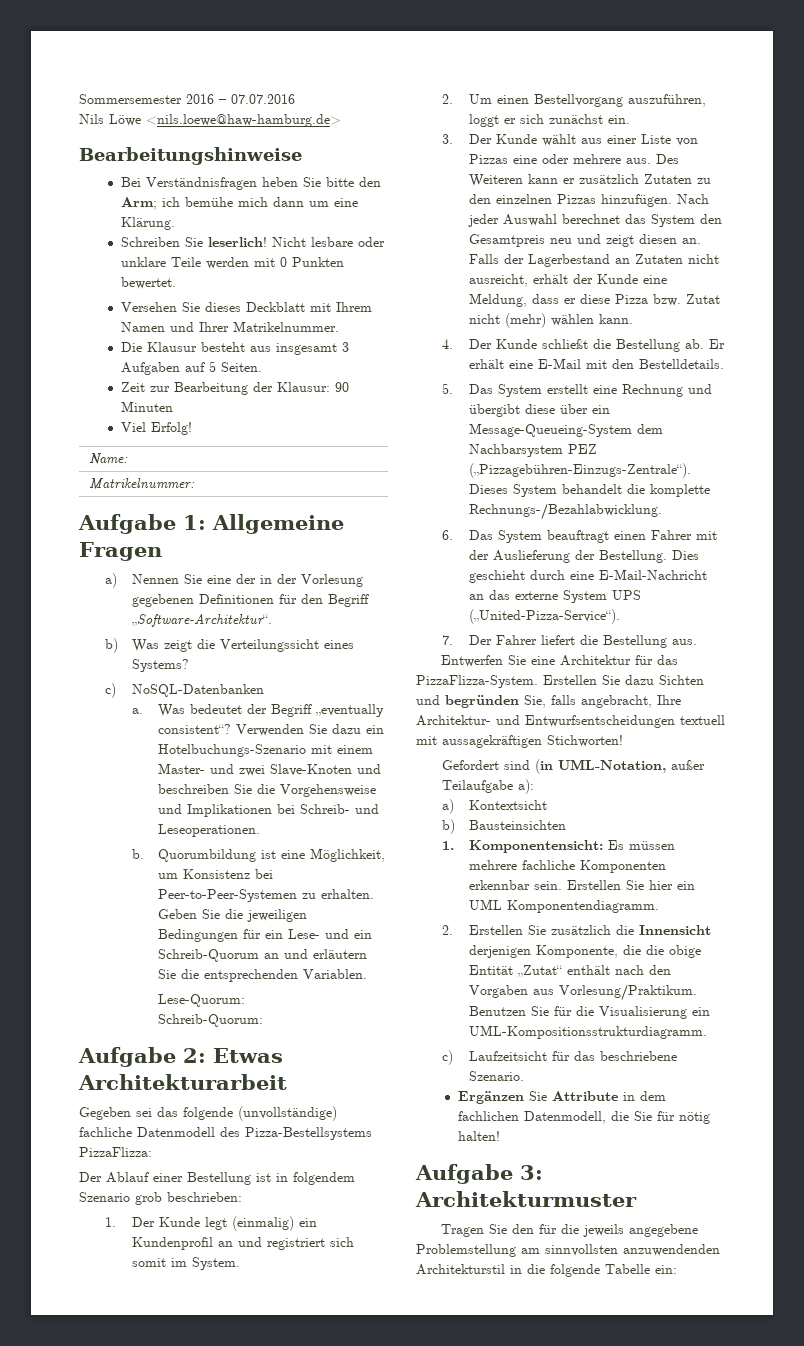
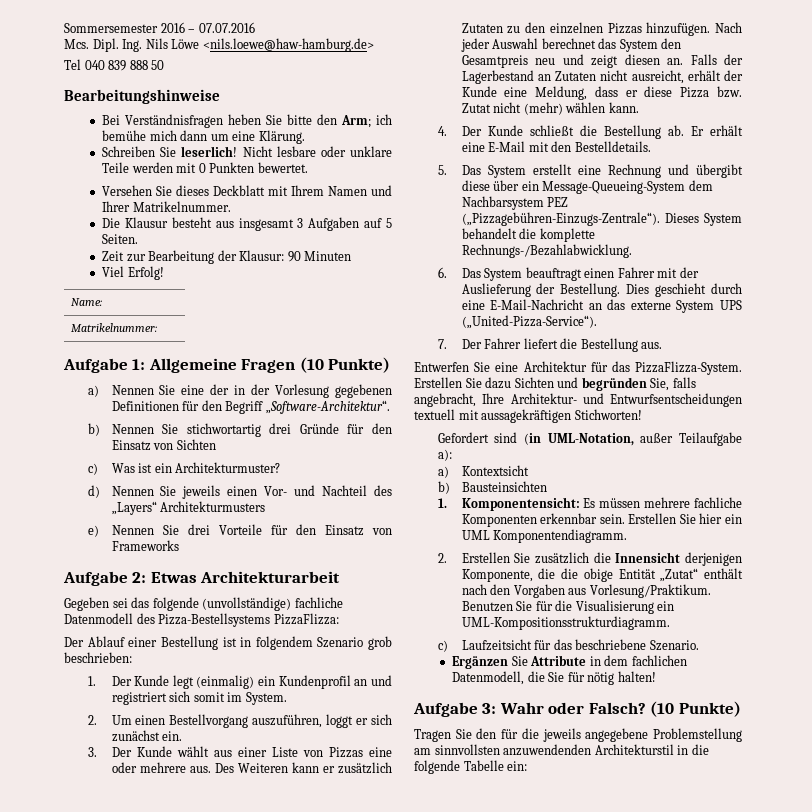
- Nils Löwe <nils.loewe@haw-hamburg.de>
+ Mcs. Dipl. Ing. Nils Löwe <nils.loewe@haw-hamburg.de>
+ Tel 040 839 888 50
- Aufgabe 1: Allgemeine Fragen
+ Aufgabe 1: Allgemeine Fragen (10 Punkte)
- b) Was zeigt die Verteilungssicht eines Systems?
- c) NoSQL-Datenbanken
- a. Was bedeutet der Begriff „eventually consistent“? Verwenden Sie dazu ein Hotelbuchungs-Szenario mit einem Master- und zwei Slave-Knoten und beschreiben Sie die Vorgehensweise und Implikationen bei Schreib- und Leseoperationen.
- b. Quorumbildung ist eine Möglichkeit, um Konsistenz bei Peer-to-Peer-Systemen zu erhalten. Geben Sie die jeweiligen Bedingungen für ein Lese- und ein Schreib-Quorum an und erläutern Sie die entsprechenden Variablen.
- Lese-Quorum:
- Schreib-Quorum:
+ b) Nennen Sie stichwortartig drei Gründe für den Einsatz von Sichten
+ c) Was ist ein Architekturmuster?
+ d) Nennen Sie jeweils einen Vor- und Nachteil des „Layers“ Architekturmusters
+ e) Nennen Sie drei Vorteile für den Einsatz von Frameworks
- Aufgabe 3: Architekturmuster
+ Aufgabe 3: Wahr oder Falsch? (10 Punkte)

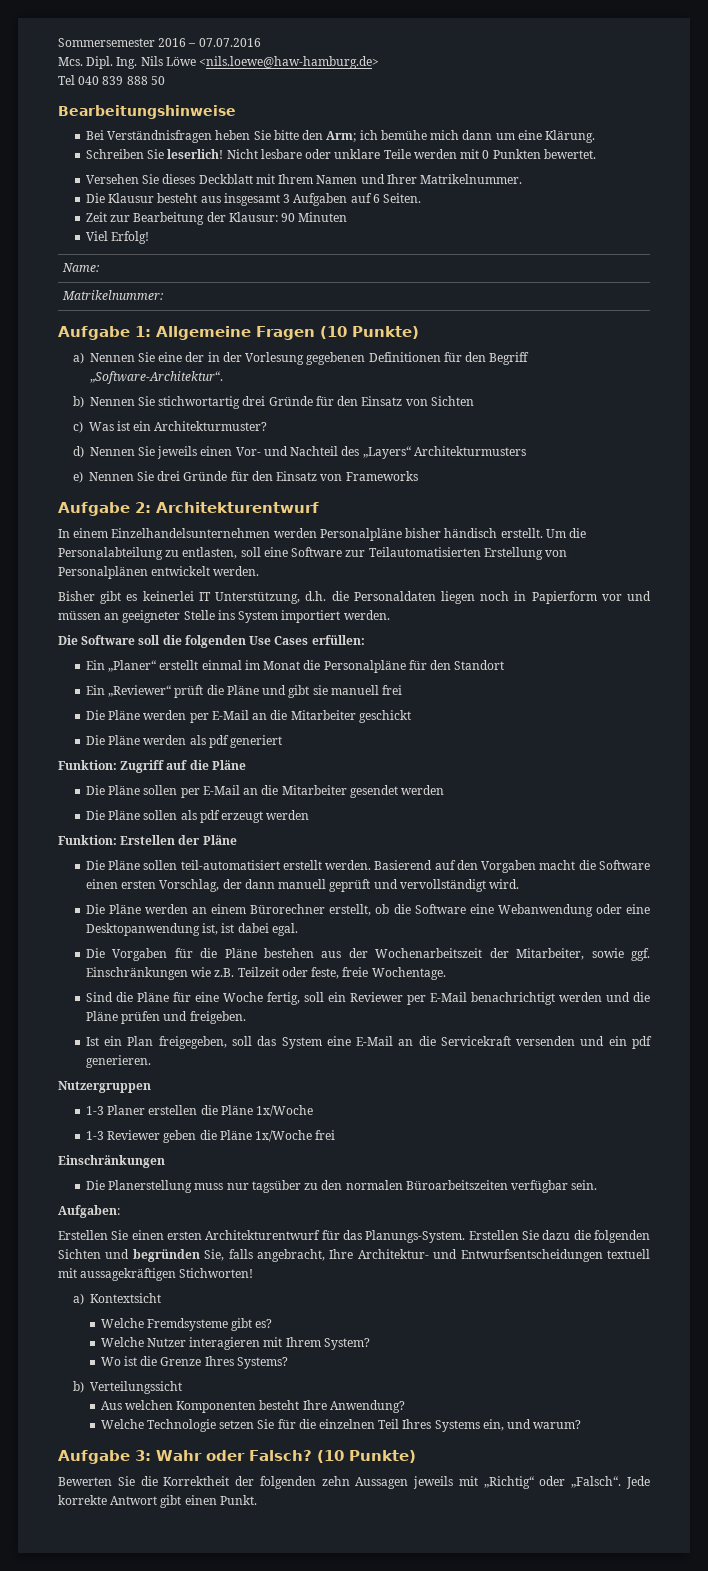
- Die Klausur besteht aus insgesamt 3 Aufgaben auf 5 Seiten.
+ Die Klausur besteht aus insgesamt 3 Aufgaben auf 6 Seiten.
- e) Nennen Sie drei Vorteile für den Einsatz von Frameworks
+ e) Nennen Sie drei Gründe für den Einsatz von Frameworks
- Aufgabe 2: Etwas Architekturarbeit
- Gegeben sei das folgende (unvollständige) fachliche Datenmodell des Pizza-Bestellsystems PizzaFlizza:
- Der Ablauf einer Bestellung ist in folgendem Szenario grob beschrieben:
- 1. Der Kunde legt (einmalig) ein Kundenprofil an und registriert sich somit im System.
- 2. Um einen Bestellvorgang auszuführen, loggt er sich zunächst ein.
- 3. Der Kunde wählt aus einer Liste von Pizzas eine oder mehrere aus. Des Weiteren kann er zusätzlich Zutaten zu den einzelnen Pizzas hinzufügen. Nach jeder Auswahl berechnet das System den Gesamtpreis neu und zeigt diesen an. Falls der Lagerbestand an Zutaten nicht ausreicht, erhält der Kunde eine Meldung, dass er diese Pizza bzw. Zutat nicht (mehr) wählen kann.
- 4. Der Kunde schließt die Bestellung ab. Er erhält eine E-Mail mit den Bestelldetails.
- 5. Das System erstellt eine Rechnung und übergibt diese über ein Message-Queueing-System dem Nachbarsystem PEZ („Pizzagebühren-Einzugs-Zentrale“). Dieses System behandelt die komplette Rechnungs-/Bezahlabwicklung.
- 6. Das System beauftragt einen Fahrer mit der Auslieferung der Bestellung. Dies geschieht durch eine E-Mail-Nachricht an das externe System UPS („United-Pizza-Service“).
- 7. Der Fahrer liefert die Bestellung aus.
- Entwerfen Sie eine Architektur für das PizzaFlizza-System.
+ Aufgabe 2: Architekturentwurf
+ In einem Einzelhandelsunternehmen werden Personalpläne bisher händisch erstellt. Um die Personalabteilung zu entlasten, soll eine Software zur Teilautomatisierten Erstellung von Personalplänen entwickelt werden.
+ Bisher gibt es keinerlei IT Unterstützung, d.h. die Personaldaten liegen noch in Papierform vor und müssen an geeigneter Stelle ins System importiert werden.
+ Die Software soll die folgenden Use Cases erfüllen:
+ Ein „Planer“ erstellt einmal im Monat die Personalpläne für den Standort
+ Ein „Reviewer“ prüft die Pläne und gibt sie manuell frei
+ Die Pläne werden per E-Mail an die Mitarbeiter geschickt
+ Die Pläne werden als pdf generiert
+ Funktion: Zugriff auf die Pläne
+ Die Pläne sollen per E-Mail an die Mitarbeiter gesendet werden
+ Die Pläne sollen als pdf erzeugt werden
+ Funktion: Erstellen der Pläne
+ Die Pläne sollen teil-automatisiert erstellt werden. Basierend auf den Vorgaben macht die Software einen ersten Vorschlag, der dann manuell geprüft und vervollständigt wird.
+ Die Pläne werden an einem Bürorechner erstellt, ob die Software eine Webanwendung oder eine Desktopanwendung ist, ist dabei egal.
+ Die Vorgaben für die Pläne bestehen aus der Wochenarbeitszeit der Mitarbeiter, sowie ggf. Einschränkungen wie z.B. Teilzeit oder feste, freie Wochentage.
+ Sind die Pläne für eine Woche fertig, soll ein Reviewer per E-Mail benachrichtigt werden und die Pläne prüfen und freigeben.
+ Ist ein Plan freigegeben, soll das System eine E-Mail an die Servicekraft versenden und ein pdf generieren.
+ Nutzergruppen
+ 1-3 Planer erstellen die Pläne 1x/Woche
+ 1-3 Reviewer geben die Pläne 1x/Woche frei
+ Einschränkungen
+ Die Planerstellung muss nur tagsüber zu den normalen Büroarbeitszeiten verfügbar sein.
+ Aufgaben:
+ Erstellen Sie einen ersten Architekturentwurf für das Planungs-System.
- Erstellen Sie dazu Sichten und begründen Sie, falls angebracht, Ihre Architektur- und Entwurfsentscheidungen textuell mit aussagekräftigen Stichworten!
+ Erstellen Sie dazu die folgenden Sichten und begründen Sie, falls angebracht, Ihre Architektur- und Entwurfsentscheidungen textuell mit aussagekräftigen Stichworten!
- Gefordert sind (in UML-Notation, außer Teilaufgabe a):
  a) Kontextsicht
- b) Bausteinsichten
- 1. Komponentensicht: Es müssen mehrere fachliche Komponenten erkennbar sein. Erstellen Sie hier ein UML Komponentendiagramm.
- 2. Erstellen Sie zusätzlich die Innensicht derjenigen Komponente, die die obige Entität „Zutat“ enthält nach den Vorgaben aus Vorlesung/Praktikum. Benutzen Sie für die Visualisierung ein UML-Kompositionsstrukturdiagramm.
- c) Laufzeitsicht für das beschriebene Szenario.
- Ergänzen Sie Attribute in dem fachlichen Datenmodell, die Sie für nötig halten!
+ Welche Fremdsysteme gibt es?
+ Welche Nutzer interagieren mit Ihrem System?
+ Wo ist die Grenze Ihres Systems?
+ b) Verteilungssicht
+ Aus welchen Komponenten besteht Ihre Anwendung?
+ Welche Technologie setzen Sie für die einzelnen Teil Ihres Systems ein, und warum?
- Tragen Sie den für die jeweils angegebene Problemstellung am sinnvollsten anzuwendenden Architekturstil in die folgende Tabelle ein:
+ Bewerten Sie die Korrektheit der folgenden zehn Aussagen jeweils mit „Richtig“ oder „Falsch“. Jede korrekte Antwort gibt einen Punkt.

